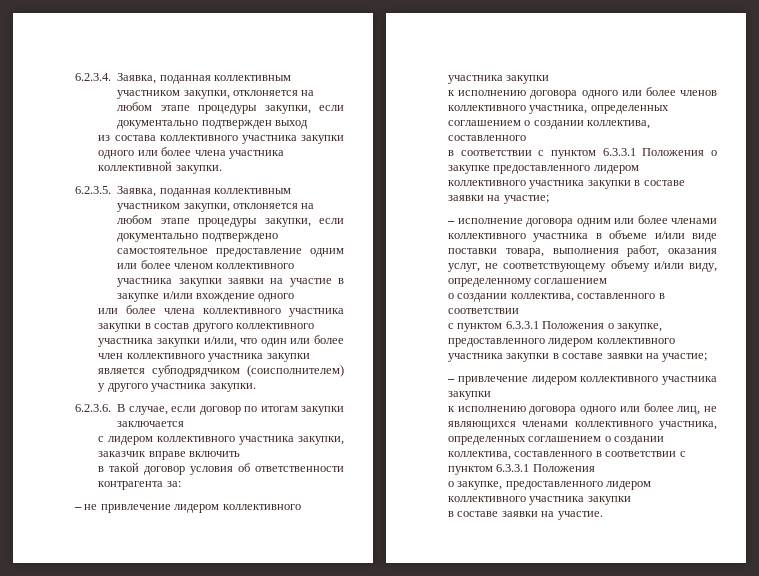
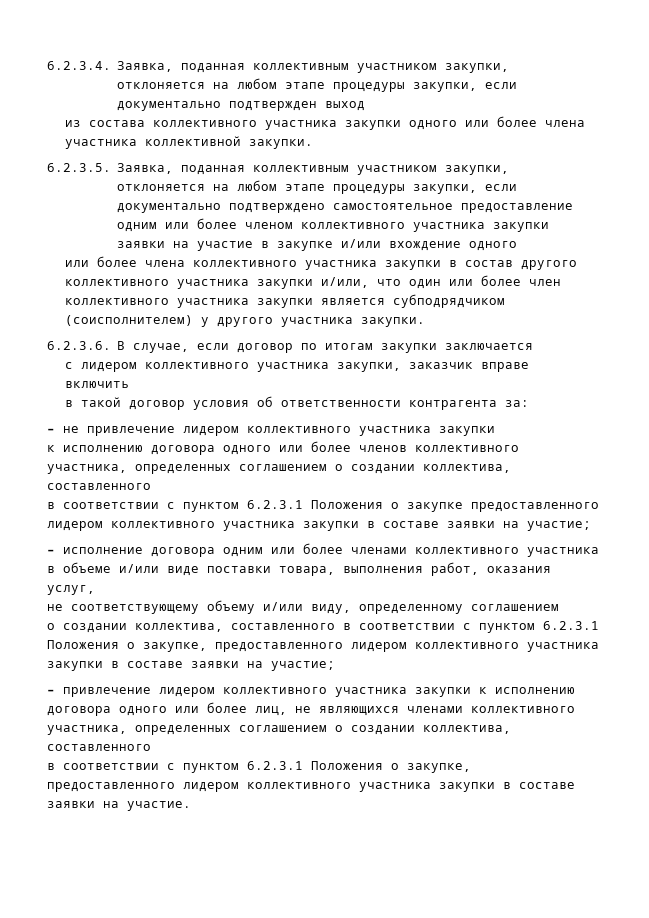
- в соответствии с пунктом 6.3.3.1 Положения о закупке предоставленного лидером коллективного участника закупки в составе заявки на участие;
+ в соответствии с пунктом 6.2.3.1 Положения о закупке предоставленного лидером коллективного участника закупки в составе заявки на участие;
- – исполнение договора одним или более членами коллективного участника в объеме и/или виде поставки товара, выполнения работ, оказания услуг, не соответствующему объему и/или виду, определенному соглашением
- о создании коллектива, составленного в соответствии
- с пунктом 6.3.3.1 Положения о закупке, предоставленного лидером коллективного участника закупки в составе заявки на участие;
+ – исполнение договора одним или более членами коллективного участника в объеме и/или виде поставки товара, выполнения работ, оказания услуг,
+ не соответствующему объему и/или виду, определенному соглашением
+ о создании коллектива, составленного в соответствии с пунктом 6.2.3.1 Положения о закупке, предоставленного лидером коллективного участника закупки в составе заявки на участие;
- – привлечение лидером коллективного участника закупки
- к исполнению договора одного или более лиц, не являющихся членами коллективного участника, определенных соглашением о создании коллектива, составленного в соответствии с пунктом 6.3.3.1 Положения
- о закупке, предоставленного лидером коллективного участника закупки
- в составе заявки на участие.
+ – привлечение лидером коллективного участника закупки к исполнению договора одного или более лиц, не являющихся членами коллективного участника, определенных соглашением о создании коллектива, составленного
+ в соответствии с пунктом 6.2.3.1 Положения о закупке, предоставленного лидером коллективного участника закупки в составе заявки на участие.

